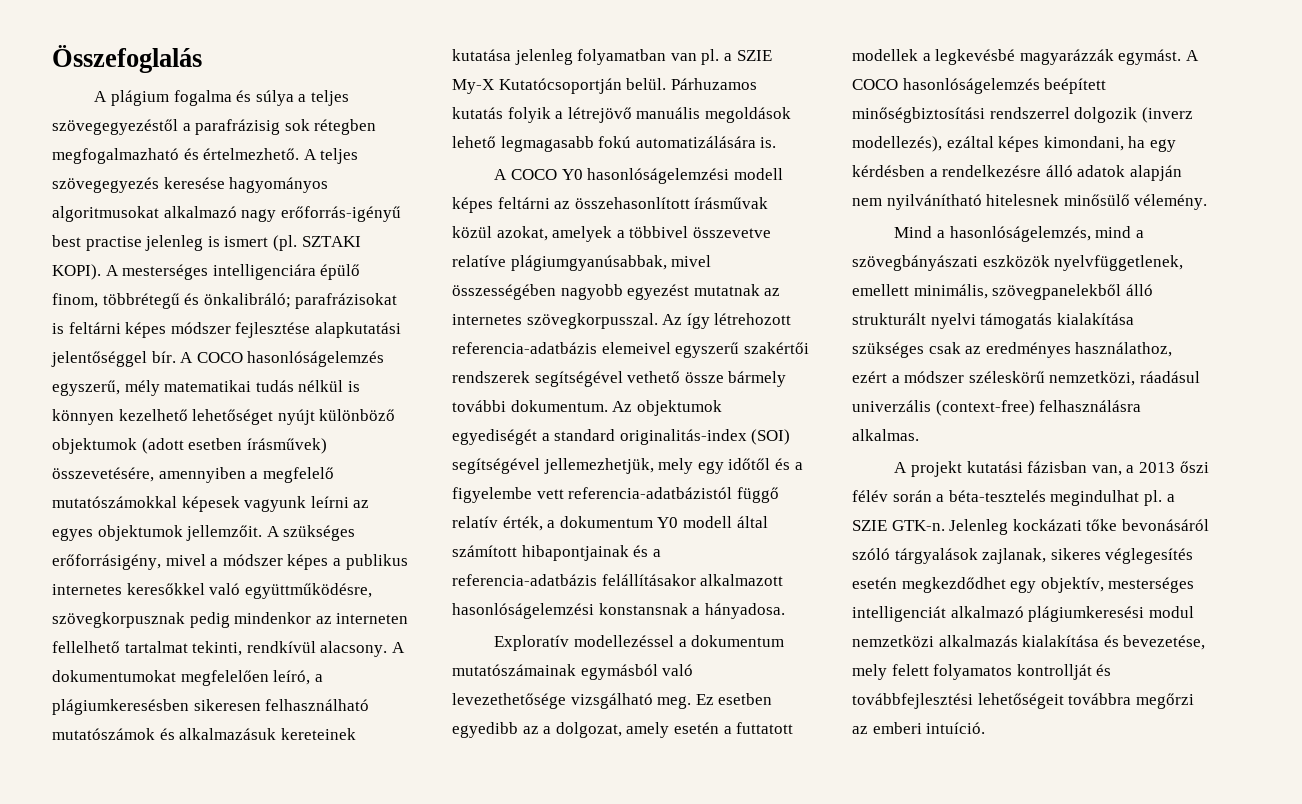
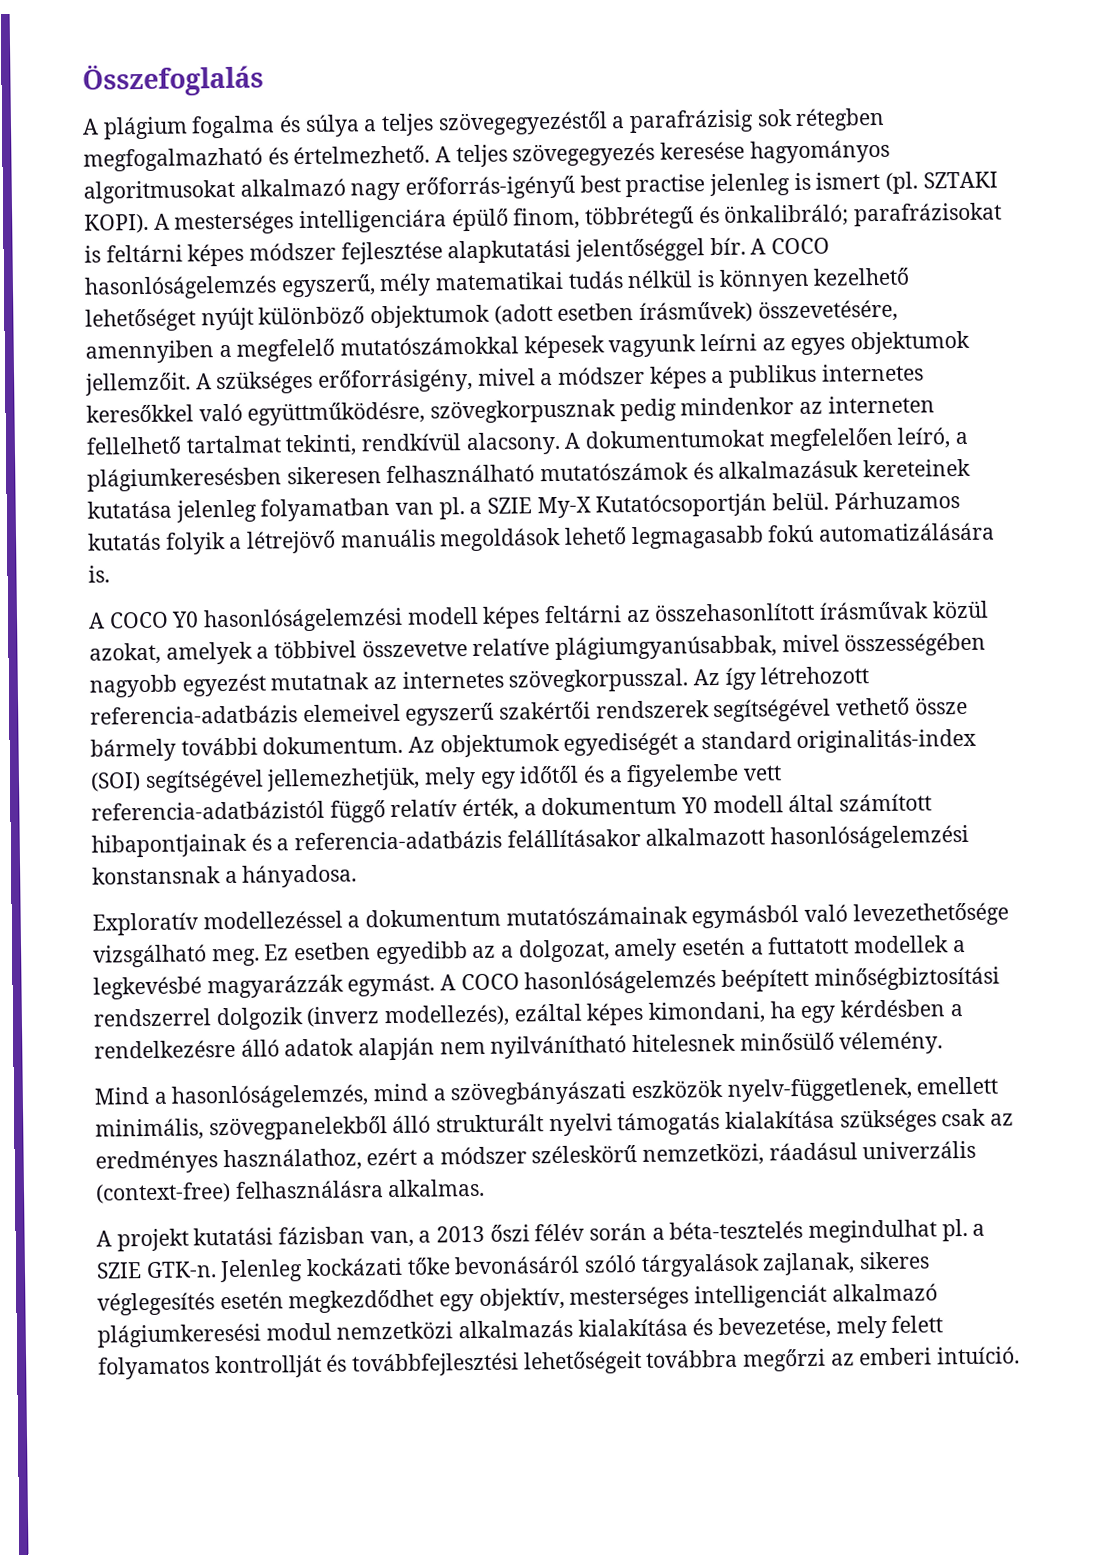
- Mind a hasonlóságelemzés, mind a szövegbányászati eszközök nyelvfüggetlenek, emellett minimális, szövegpanelekből álló strukturált nyelvi támogatás kialakítása szükséges csak az eredményes használathoz, ezért a módszer széleskörű nemzetközi, ráadásul univerzális (context-free) felhasználásra alkalmas.
+ Mind a hasonlóságelemzés, mind a szövegbányászati eszközök nyelv-függetlenek, emellett minimális, szövegpanelekből álló strukturált nyelvi támogatás kialakítása szükséges csak az eredményes használathoz, ezért a módszer széleskörű nemzetközi, ráadásul univerzális (context-free) felhasználásra alkalmas.

